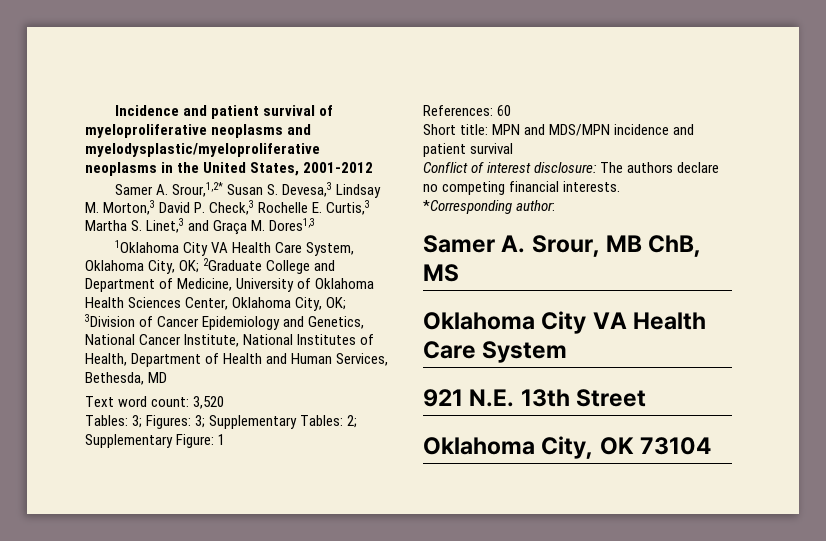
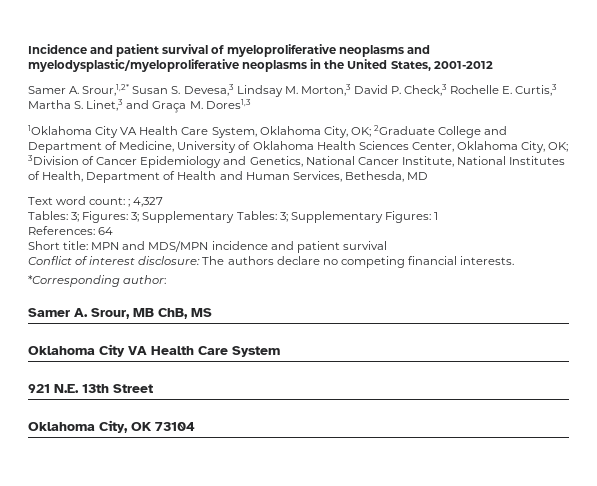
- Text word count: 3,520
+ Text word count: ; 4,327
- Tables: 3; Figures: 3; Supplementary Tables: 2; Supplementary Figure: 1
+ Tables: 3; Figures: 3; Supplementary Tables: 3; Supplementary Figures: 1
- References: 60
+ References: 64

